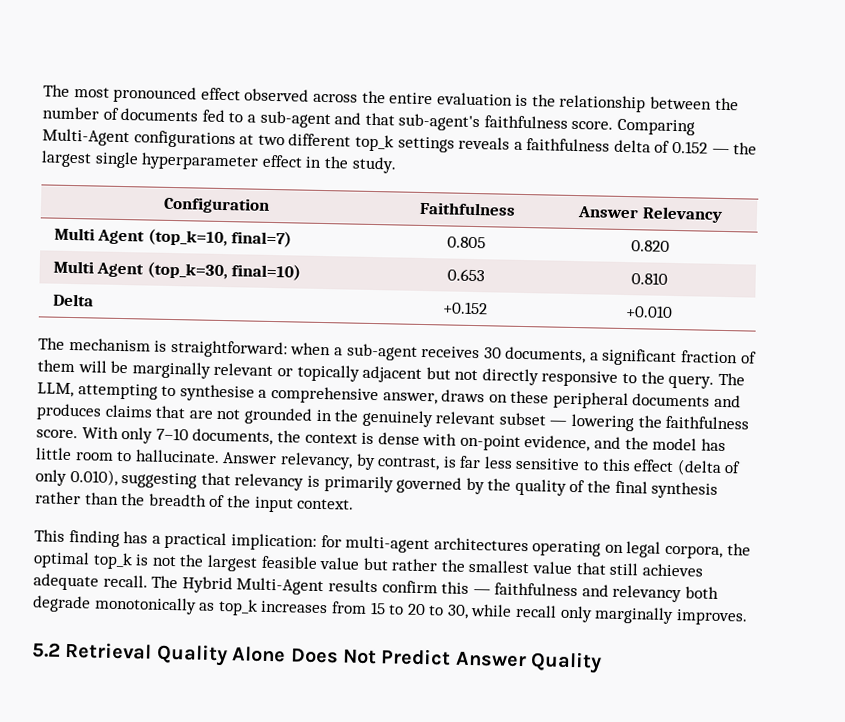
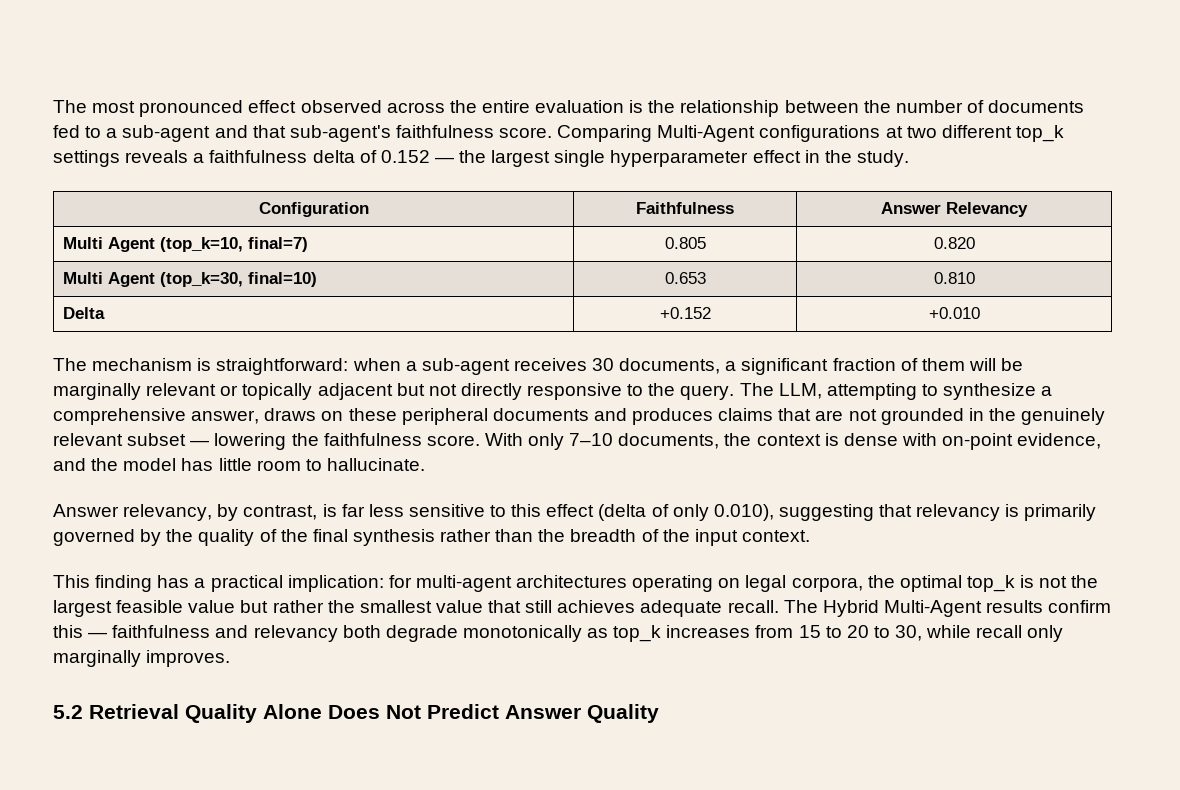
- The LLM, attempting to synthesise a comprehensive answer, draws on these peripheral documents and produces claims that are not grounded in the genuinely relevant subset — lowering the faithfulness score.
+ The LLM, attempting to synthesize a comprehensive answer, draws on these peripheral documents and produces claims that are not grounded in the genuinely relevant subset — lowering the faithfulness score.
- With only 7–10 documents, the context is dense with on-point evidence, and the model has little room to hallucinate. Answer relevancy, by contrast, is far less sensitive to this effect (delta of only 0.010), suggesting that relevancy is primarily governed by the quality of the final synthesis rather than the breadth of the input context.
+ With only 7–10 documents, the context is dense with on-point evidence, and the model has little room to hallucinate.
+ Answer relevancy, by contrast, is far less sensitive to this effect (delta of only 0.010), suggesting that relevancy is primarily governed by the quality of the final synthesis rather than the breadth of the input context.

